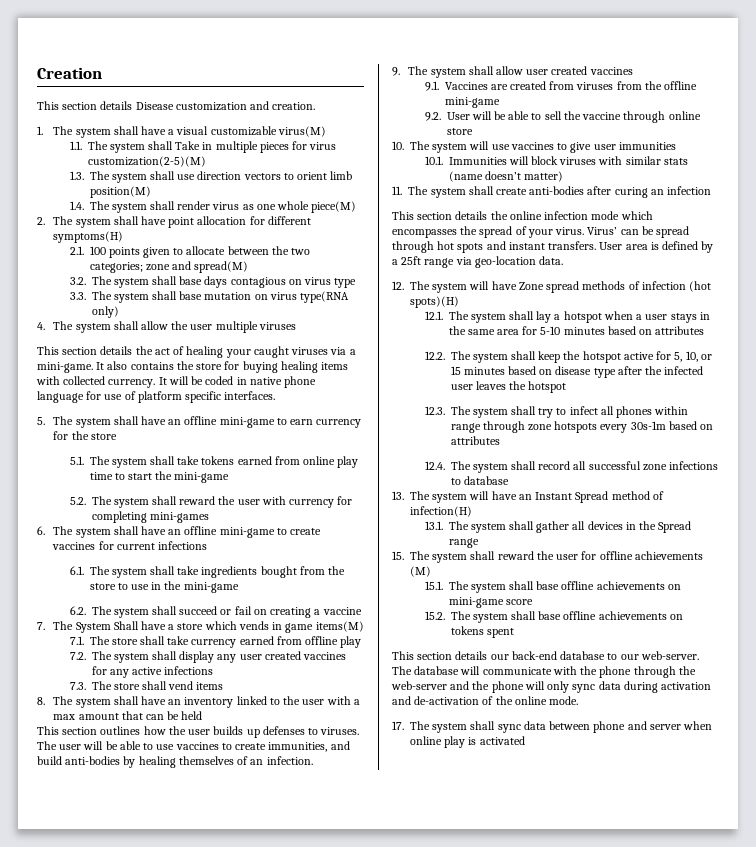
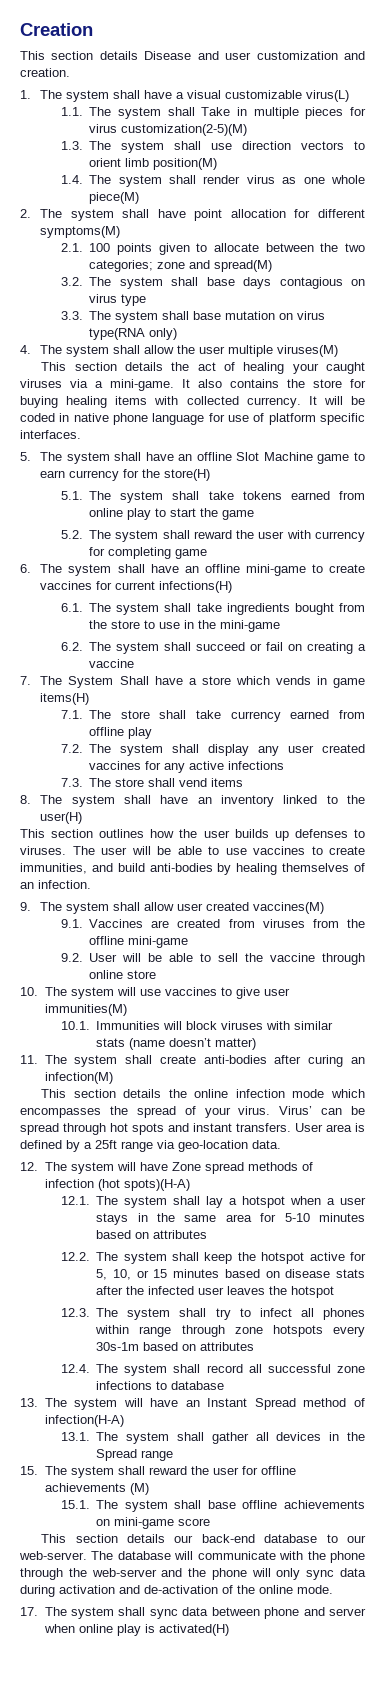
- This section details Disease customization and creation.
+ This section details Disease and user customization and creation.
- 1. The system shall have a visual customizable virus(M)
+ 1. The system shall have a visual customizable virus(L)
- 2. The system shall have point allocation for different symptoms(H)
+ 2. The system shall have point allocation for different symptoms(M)
- 4. The system shall allow the user multiple viruses
+ 4. The system shall allow the user multiple viruses(M)
- 5. The system shall have an offline mini-game to earn currency for the store
+ 5. The system shall have an offline Slot Machine game to earn currency for the store(H)
- 5.1. The system shall take tokens earned from online play time to start the mini-game
+ 5.1. The system shall take tokens earned from online play to start the game
- 5.2. The system shall reward the user with currency for completing mini-games
+ 5.2. The system shall reward the user with currency for completing game
- 6. The system shall have an offline mini-game to create vaccines for current infections
+ 6. The system shall have an offline mini-game to create vaccines for current infections(H)
- 7. The System Shall have a store which vends in game items(M)
+ 7. The System Shall have a store which vends in game items(H)
- 8. The system shall have an inventory linked to the user with a max amount that can be held
+ 8. The system shall have an inventory linked to the user(H)
- 9. The system shall allow user created vaccines
+ 9. The system shall allow user created vaccines(M)
- 10. The system will use vaccines to give user immunities
+ 10. The system will use vaccines to give user immunities(M)
- 11. The system shall create anti-bodies after curing an infection
+ 11. The system shall create anti-bodies after curing an infection(M)
- 12. The system will have Zone spread methods of infection (hot spots)(H)
+ 12. The system will have Zone spread methods of infection (hot spots)(H-A)
- 12.2. The system shall keep the hotspot active for 5, 10, or 15 minutes based on disease type after the infected user leaves the hotspot
+ 12.2. The system shall keep the hotspot active for 5, 10, or 15 minutes based on disease stats after the infected user leaves the hotspot
- 13. The system will have an Instant Spread method of infection(H)
+ 13. The system will have an Instant Spread method of infection(H-A)
- 15.2. The system shall base offline achievements on tokens spent
- 17. The system shall sync data between phone and server when online play is activated
+ 17. The system shall sync data between phone and server when online play is activated(H)

